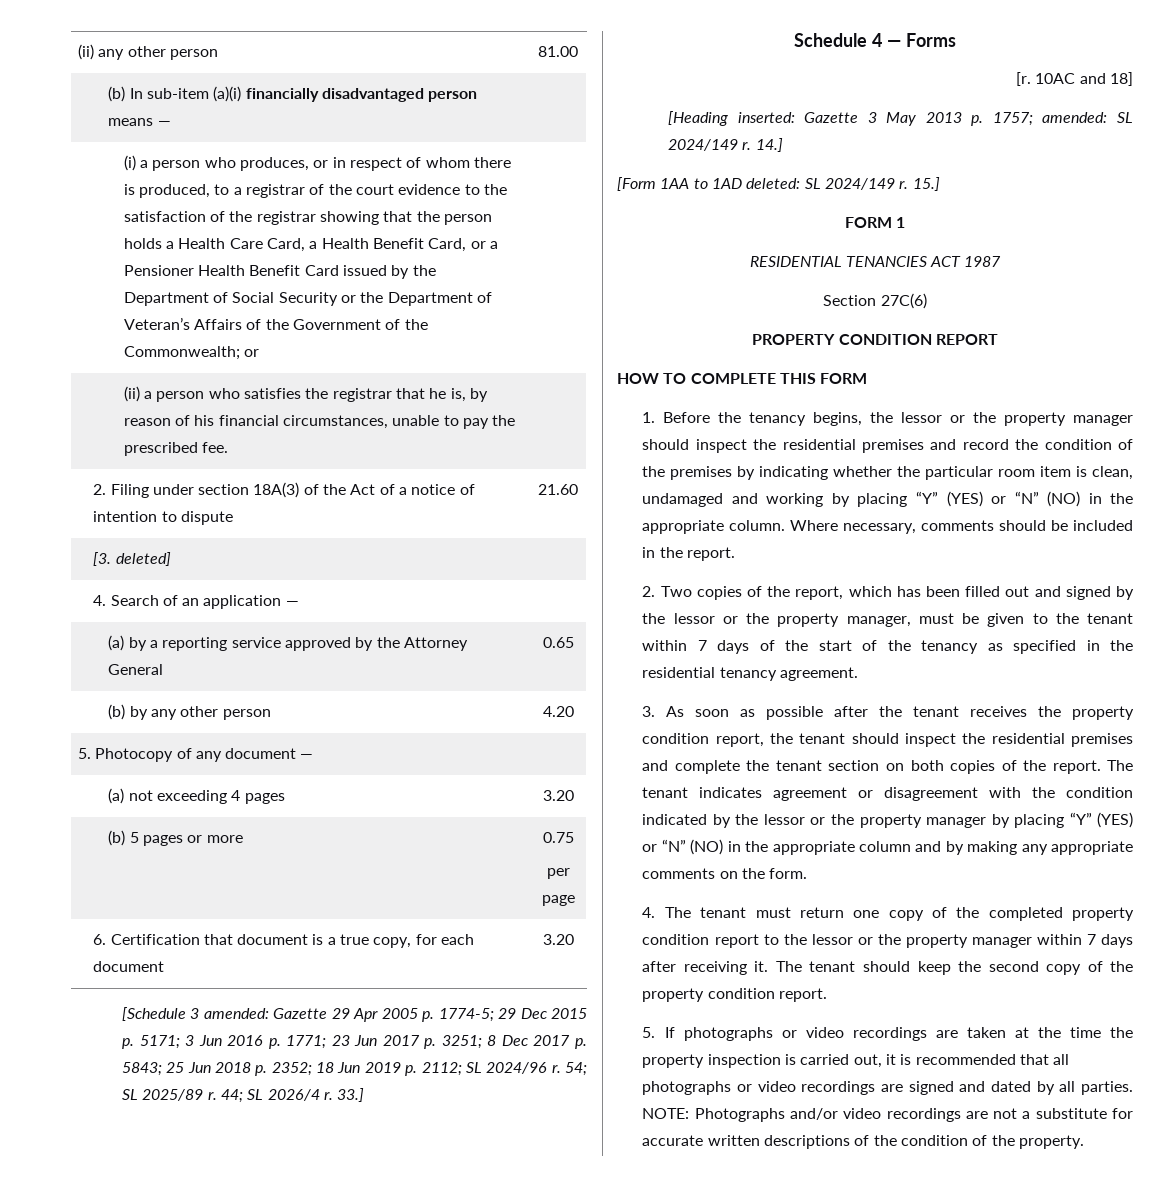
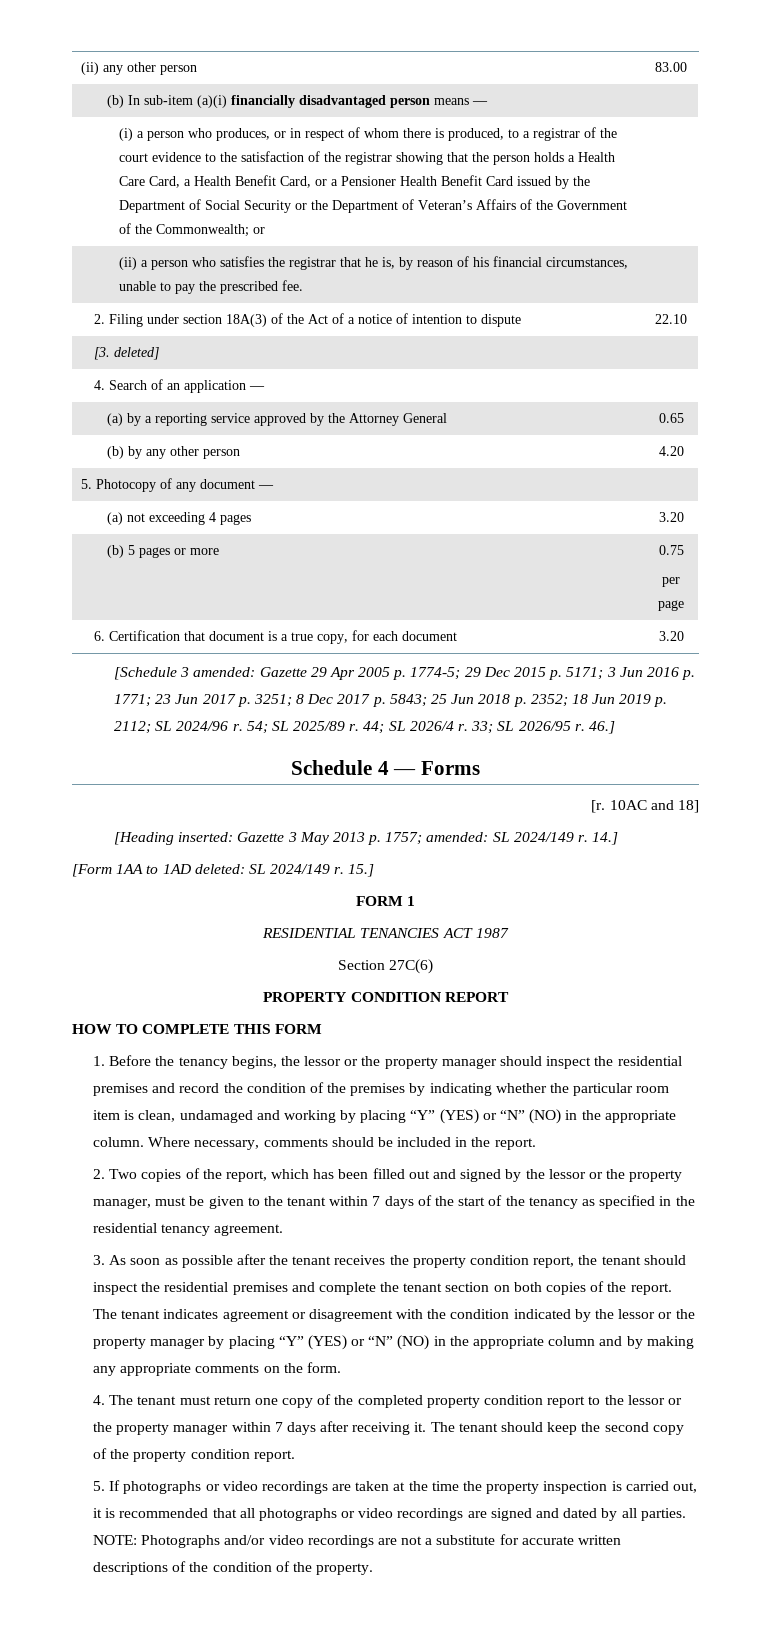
- (ii) any other person | 81.00
+ (ii) any other person | 83.00
- 2. Filing under section 18A(3) of the Act of a notice of intention to dispute | 21.60
+ 2. Filing under section 18A(3) of the Act of a notice of intention to dispute | 22.10
- 33.]
+ 33; SL 2026/95 r. 46.]

